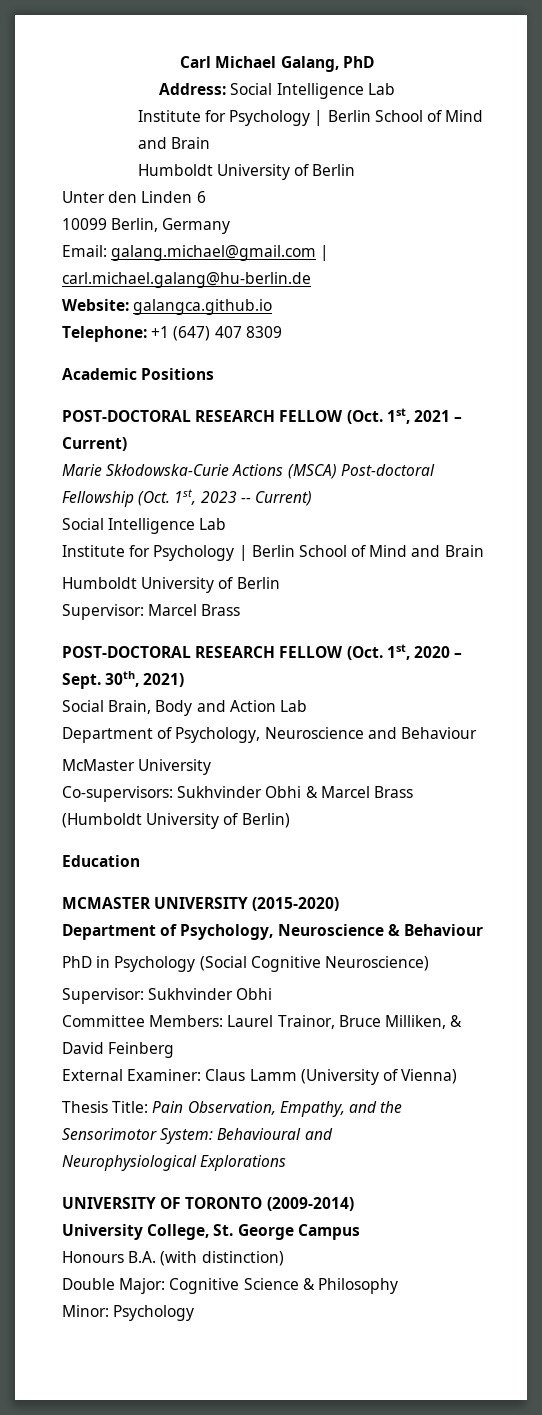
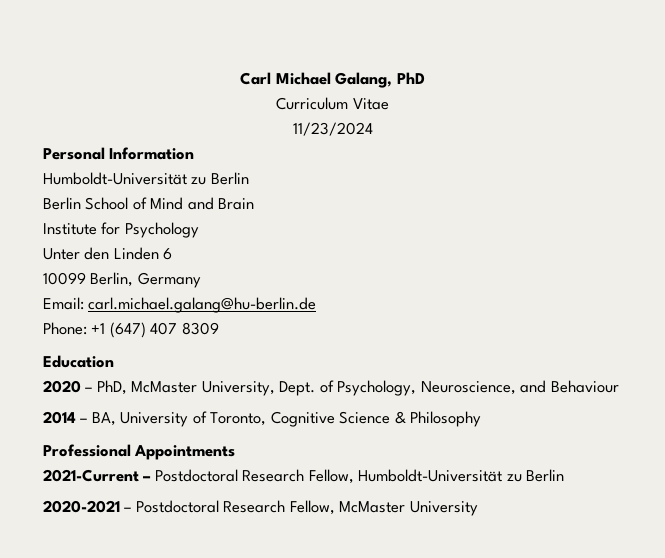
- Address: Social Intelligence Lab
- Institute for Psychology | Berlin School of Mind and Brain
- Humboldt University of Berlin
+ Curriculum Vitae
+ 11/23/2024
+ Personal Information
+ Humboldt-Universität zu Berlin
+ Berlin School of Mind and Brain
+ Institute for Psychology
- Email: galang.michael@gmail.com | carl.michael.galang@hu-berlin.de
+ Email: carl.michael.galang@hu-berlin.de
- Website: galangca.github.io
- Telephone: +1 (647) 407 8309
+ Phone: +1 (647) 407 8309
- Academic Positions
- POST-DOCTORAL RESEARCH FELLOW (Oct. 1st, 2021 – Current)
- Marie Skłodowska-Curie Actions (MSCA) Post-doctoral Fellowship (Oct. 1st, 2023 -- Current)
- Social Intelligence Lab
- Institute for Psychology | Berlin School of Mind and Brain
- Humboldt University of Berlin
- Supervisor: Marcel Brass
- POST-DOCTORAL RESEARCH FELLOW (Oct. 1st, 2020 – Sept. 30th, 2021)
- Social Brain, Body and Action Lab
- Department of Psychology, Neuroscience and Behaviour
+ Education
+ 2020 – PhD, McMaster University, Dept. of Psychology, Neuroscience, and Behaviour
- McMaster University
- Co-supervisors: Sukhvinder Obhi & Marcel Brass (Humboldt University of Berlin)
- Education
- MCMASTER UNIVERSITY (2015-2020)
- Department of Psychology, Neuroscience & Behaviour
- PhD in Psychology (Social Cognitive Neuroscience)
- Supervisor: Sukhvinder Obhi
- Committee Members: Laurel Trainor, Bruce Milliken, & David Feinberg
- External Examiner: Claus Lamm (University of Vienna)
- Thesis Title: Pain Observation, Empathy, and the Sensorimotor System: Behavioural and
- Neurophysiological Explorations
- UNIVERSITY OF TORONTO (2009-2014)
- University College, St. George Campus
- Honours B.A. (with distinction)
- Double Major: Cognitive Science & Philosophy
- Minor: Psychology
+ 2014 – BA, University of Toronto, Cognitive Science & Philosophy
+ Professional Appointments
+ 2021-Current – Postdoctoral Research Fellow, Humboldt-Universität zu Berlin
+ 2020-2021 – Postdoctoral Research Fellow, McMaster University

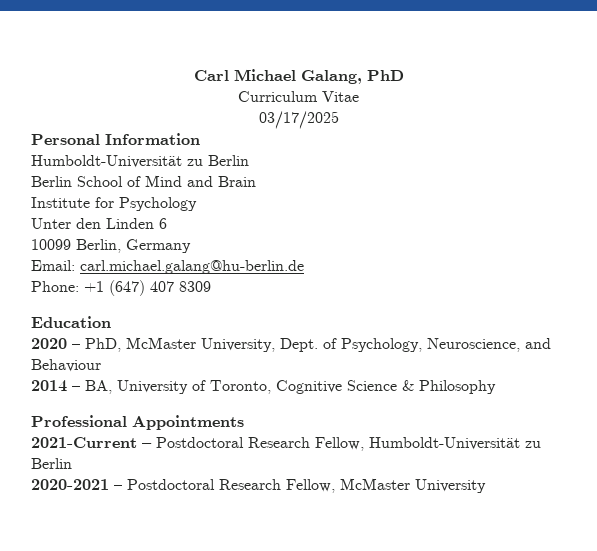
- 11/23/2024
+ 03/17/2025

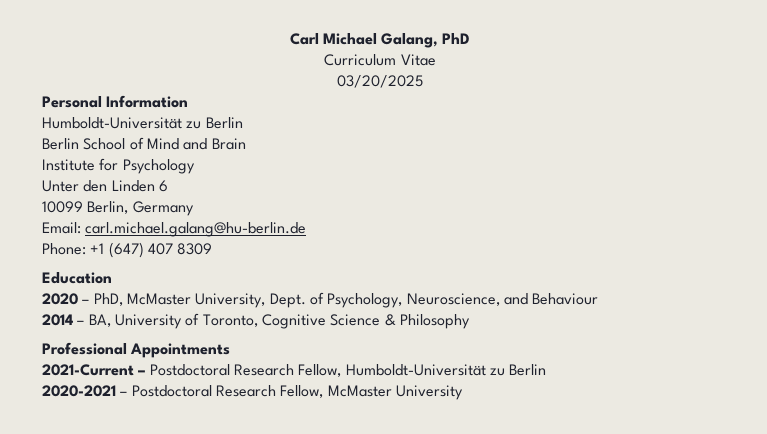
- 03/17/2025
+ 03/20/2025

